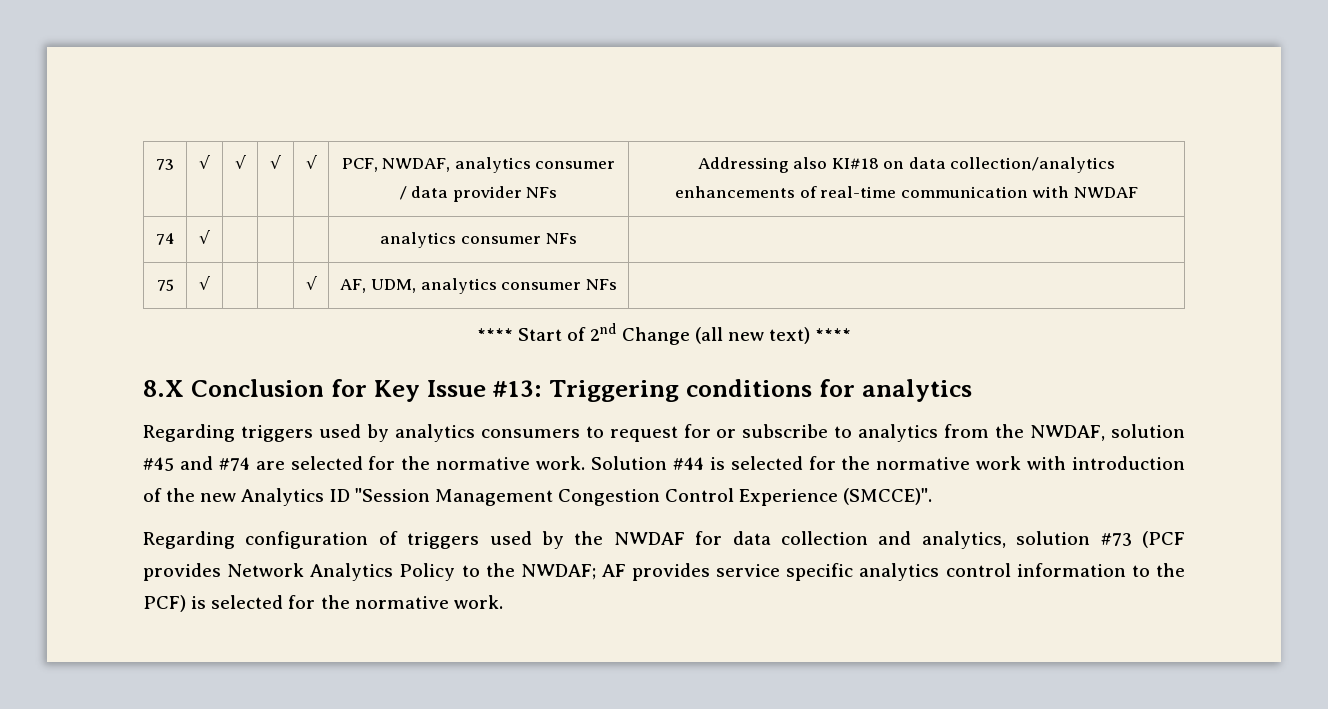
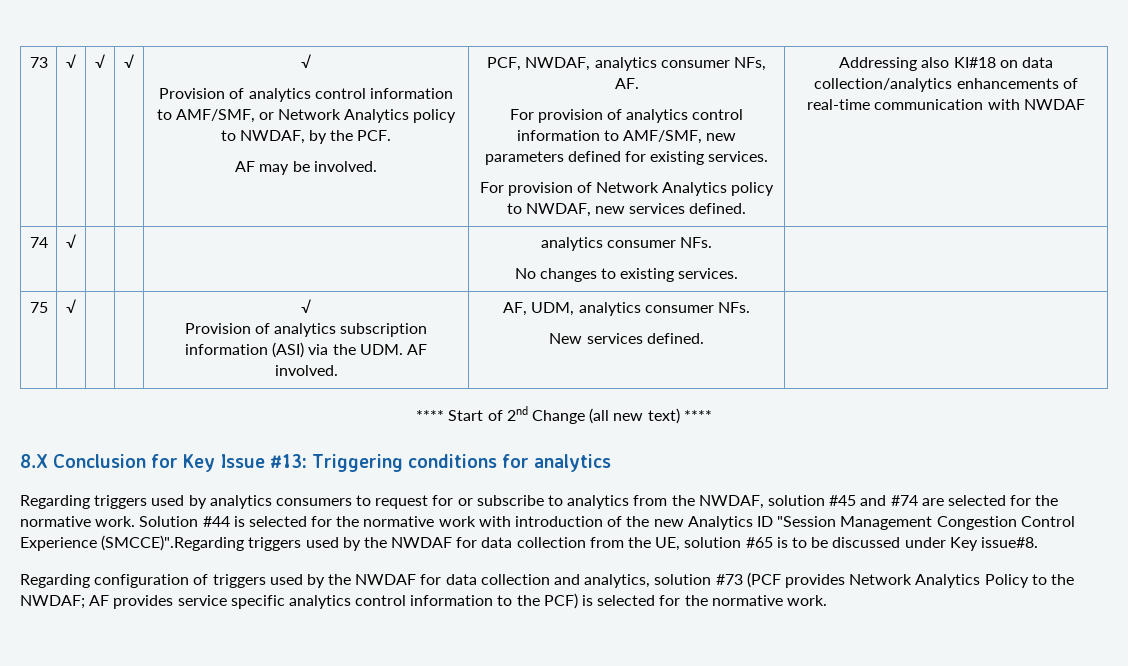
- PCF, NWDAF, analytics consumer / data provider NFs
+ Provision of analytics control information to AMF/SMF, or Network Analytics policy to NWDAF, by the PCF.
+ AF may be involved. | PCF, NWDAF, analytics consumer NFs, AF.
+ For provision of analytics control information to AMF/SMF, new parameters defined for existing services.
+ For provision of Network Analytics policy to NWDAF, new services defined.
- 74 | √ | | | | analytics consumer NFs |
- 75 | √ | | | √ | AF, UDM, analytics consumer NFs |
+ 74 | √ | | | | analytics consumer NFs.
+ No changes to existing services. |
+ 75 | √ | | | √
+ Provision of analytics subscription information (ASI) via the UDM. AF involved. | AF, UDM, analytics consumer NFs.
+ New services defined. |
- Solution #44 is selected for the normative work with introduction of the new Analytics ID "Session Management Congestion Control Experience (SMCCE)".
+ Solution #44 is selected for the normative work with introduction of the new Analytics ID "Session Management Congestion Control Experience (SMCCE)".Regarding triggers used by the NWDAF for data collection from the UE, solution #65 is to be discussed under Key issue#8.

